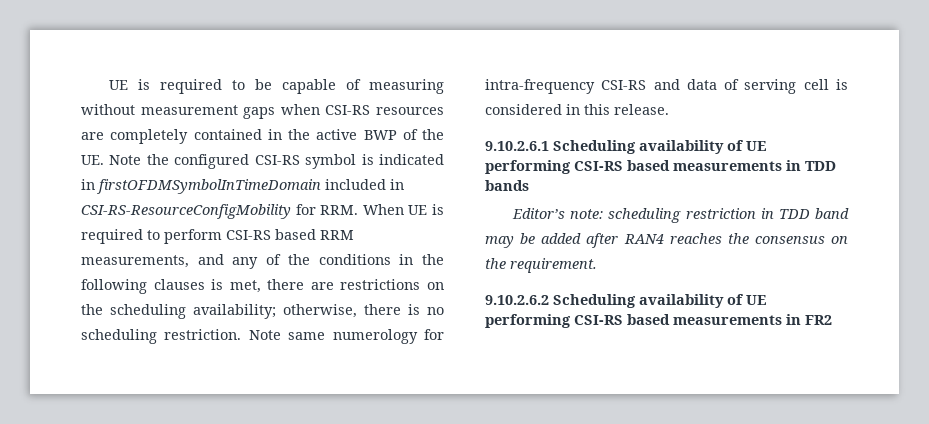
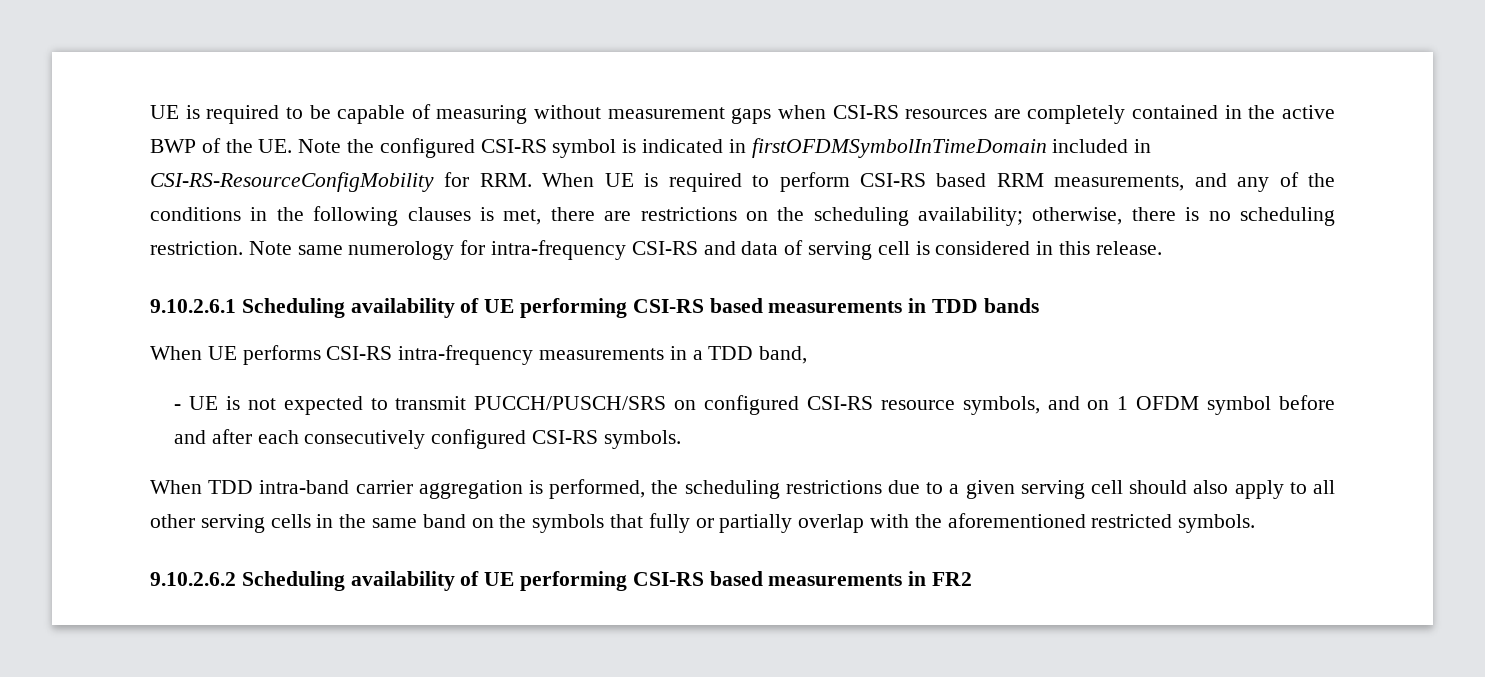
- Editor’s note: scheduling restriction in TDD band may be added after RAN4 reaches the consensus on the requirement.
+ When UE performs CSI-RS intra-frequency measurements in a TDD band,
+ - UE is not expected to transmit PUCCH/PUSCH/SRS on configured CSI-RS resource symbols, and on 1 OFDM symbol before and after each consecutively configured CSI-RS symbols.
+ When TDD intra-band carrier aggregation is performed, the scheduling restrictions due to a given serving cell should also apply to all other serving cells in the same band on the symbols that fully or partially overlap with the aforementioned restricted symbols.

